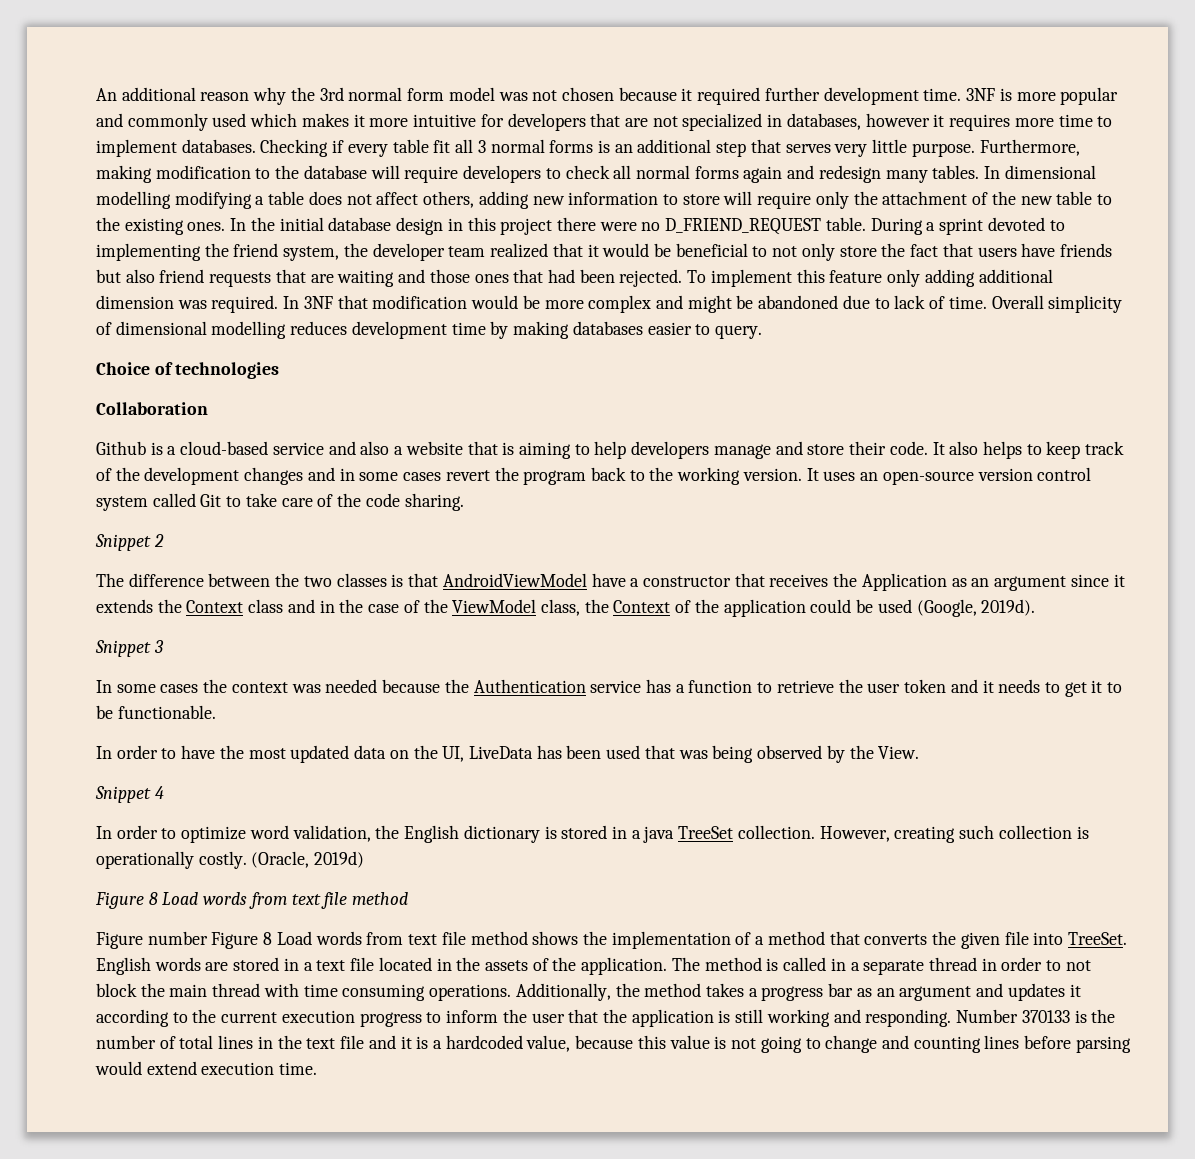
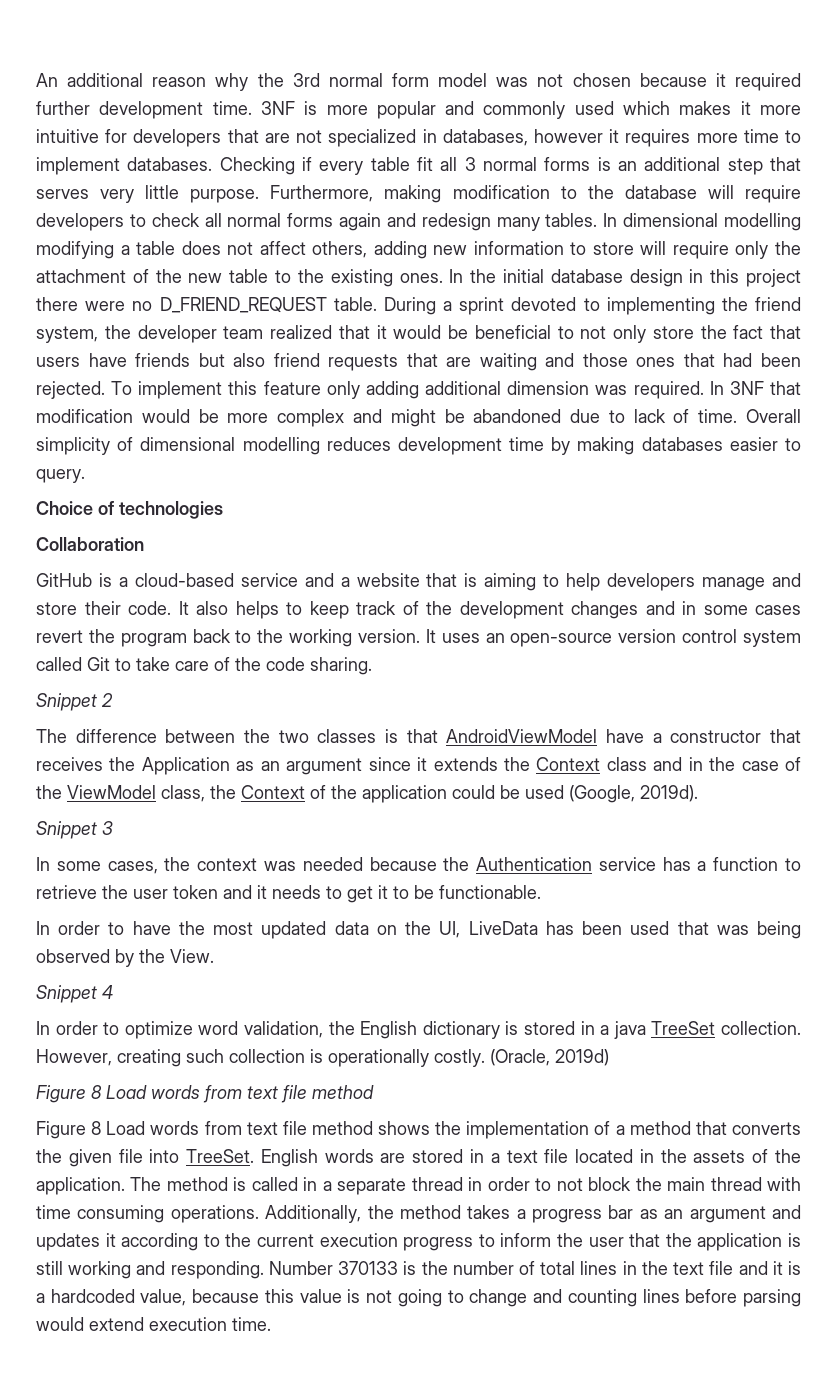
- Github is a cloud-based service and also a website that is aiming to help developers manage and store their code.
+ GitHub is a cloud-based service and a website that is aiming to help developers manage and store their code.
- In some cases the context was needed because the Authentication service has a function to retrieve the user token and it needs to get it to be functionable.
+ In some cases, the context was needed because the Authentication service has a function to retrieve the user token and it needs to get it to be functionable.
- Figure number Figure 8 Load words from text file method shows the implementation of a method that converts the given file into TreeSet.
+ Figure 8 Load words from text file method shows the implementation of a method that converts the given file into TreeSet.

